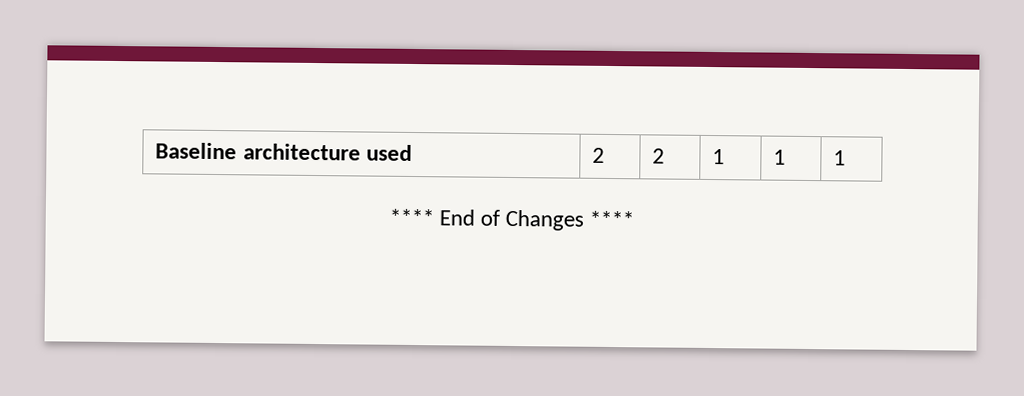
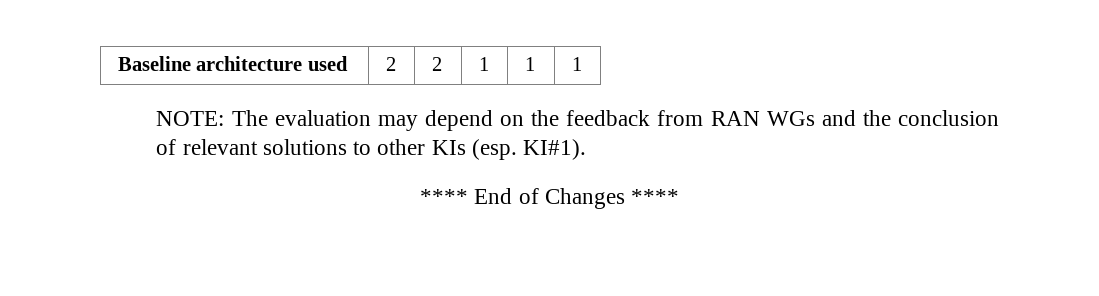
+ NOTE: The evaluation may depend on the feedback from RAN WGs and the conclusion of relevant solutions to other KIs (esp. KI#1).

